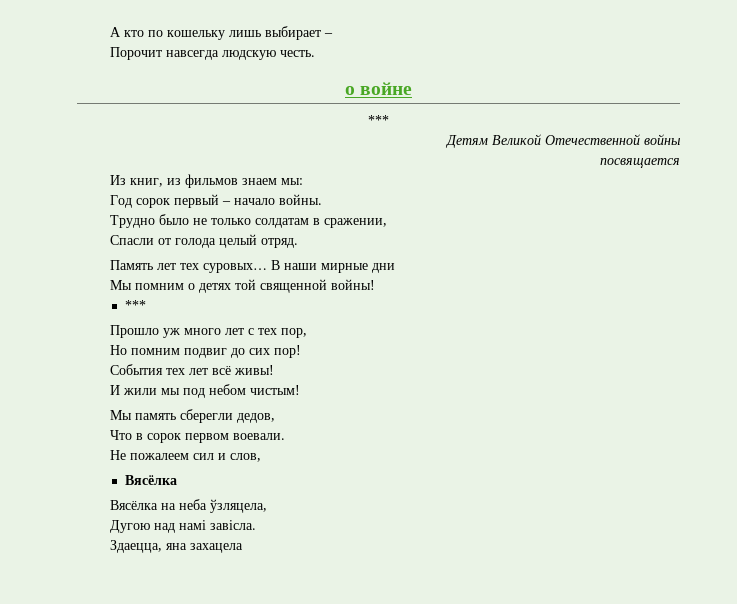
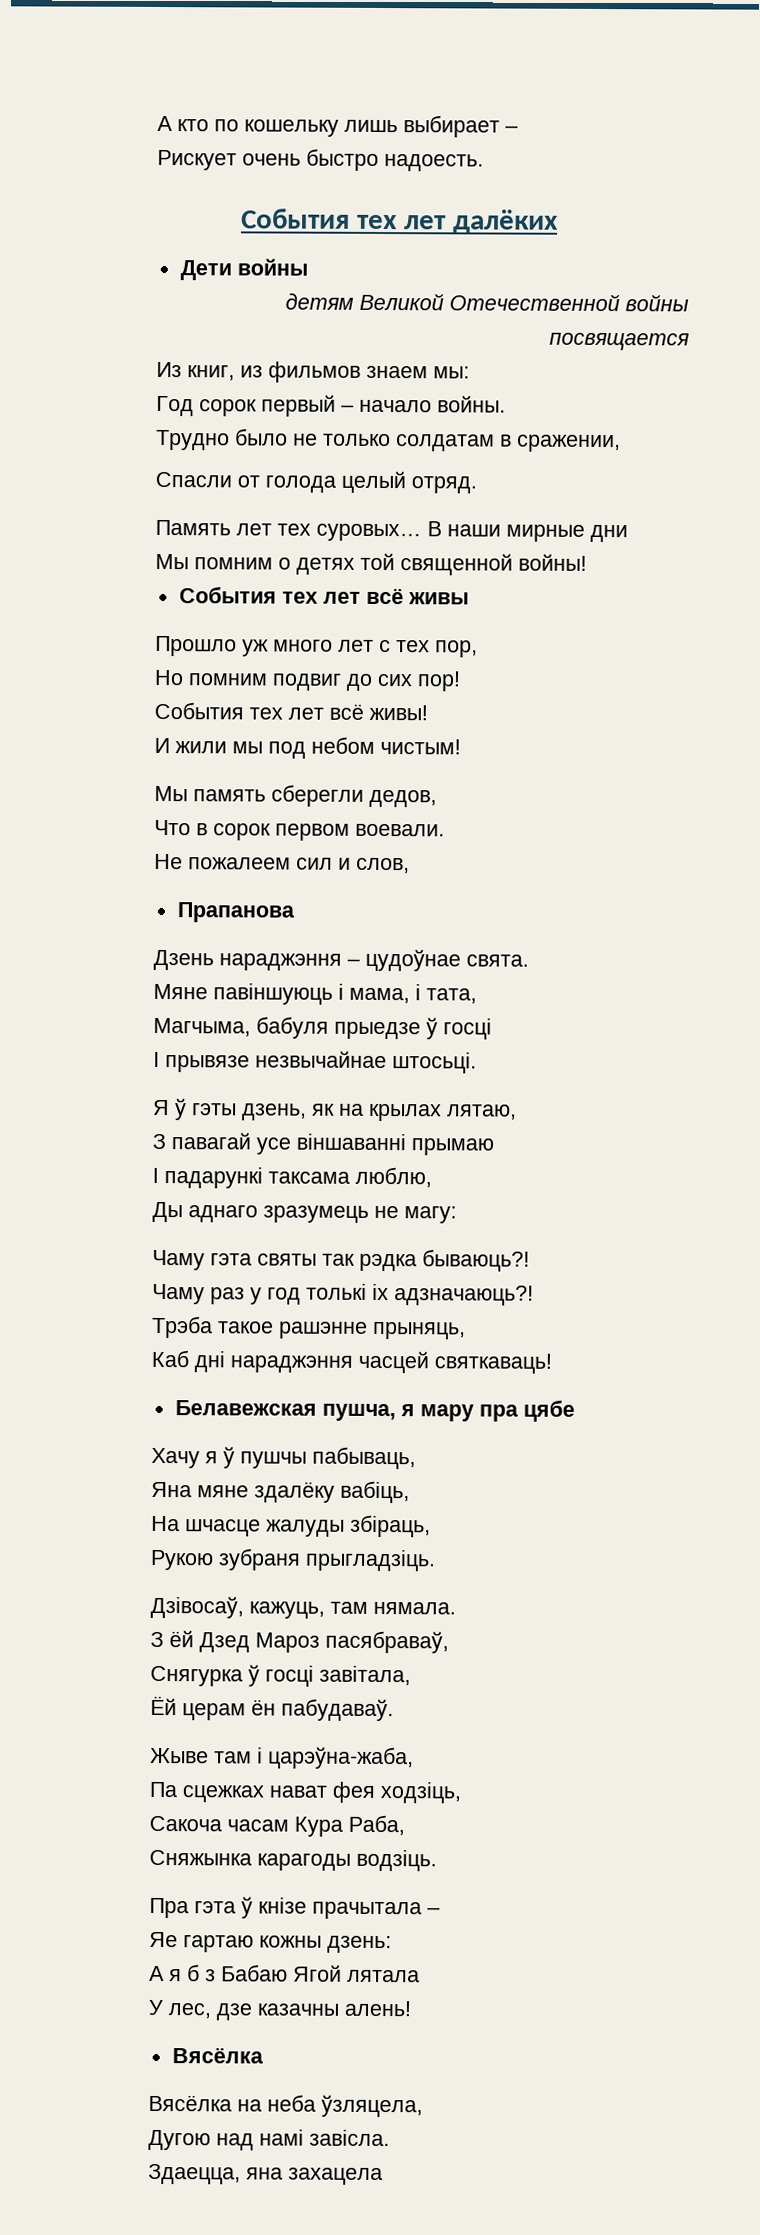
- Порочит навсегда людскую честь.
- о войне
- ***
- Детям Великой Отечественной войны
+ Рискует очень быстро надоесть.
+ События тех лет далёких
+ Дети войны
+ детям Великой Отечественной войны
  Мы помним о детях той священной войны!
- ***
+ События тех лет всё живы
+ Прапанова
+ Дзень нараджэння – цудоўнае свята.
+ Мяне павіншуюць і мама, і тата,
+ Магчыма, бабуля прыедзе ў госці
+ І прывязе незвычайнае штосьці.
+ Я ў гэты дзень, як на крылах лятаю,
+ З павагай усе віншаванні прымаю
+ І падарункі таксама люблю,
+ Ды аднаго зразумець не магу:
+ Чаму гэта святы так рэдка бываюць?!
+ Чаму раз у год толькі іх адзначаюць?!
+ Трэба такое рашэнне прыняць,
+ Каб дні нараджэння часцей святкаваць!
+ Белавежская пушча, я мару пра цябе
+ Хачу я ў пушчы пабываць,
+ Яна мяне здалёку вабіць,
+ На шчасце жалуды збіраць,
+ Рукою зубраня прыгладзіць.
+ Дзівосаў, кажуць, там нямала.
+ З ёй Дзед Мароз пасябраваў,
+ Снягурка ў госці завітала,
+ Ёй церам ён пабудаваў.
+ Жыве там і царэўна-жаба,
+ Па сцежках нават фея ходзіць,
+ Сакоча часам Кура Раба,
+ Сняжынка карагоды водзіць.
+ Пра гэта ў кнізе прачытала –
+ Яе гартаю кожны дзень:
+ А я б з Бабаю Ягой лятала
+ У лес, дзе казачны алень!

